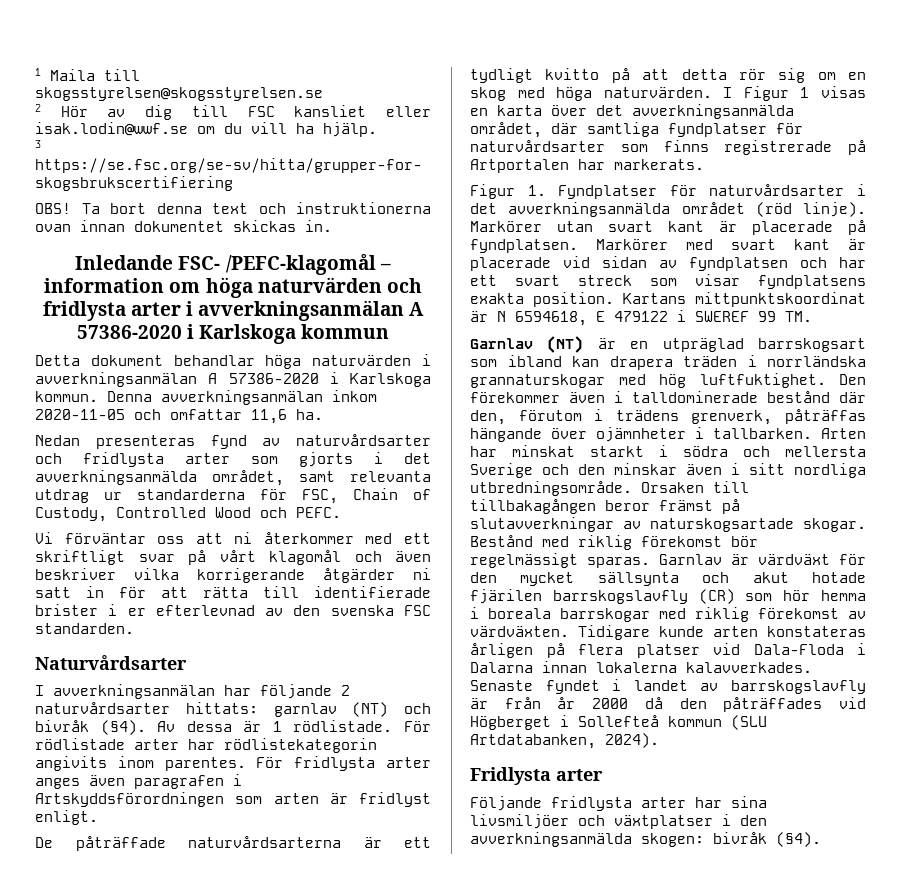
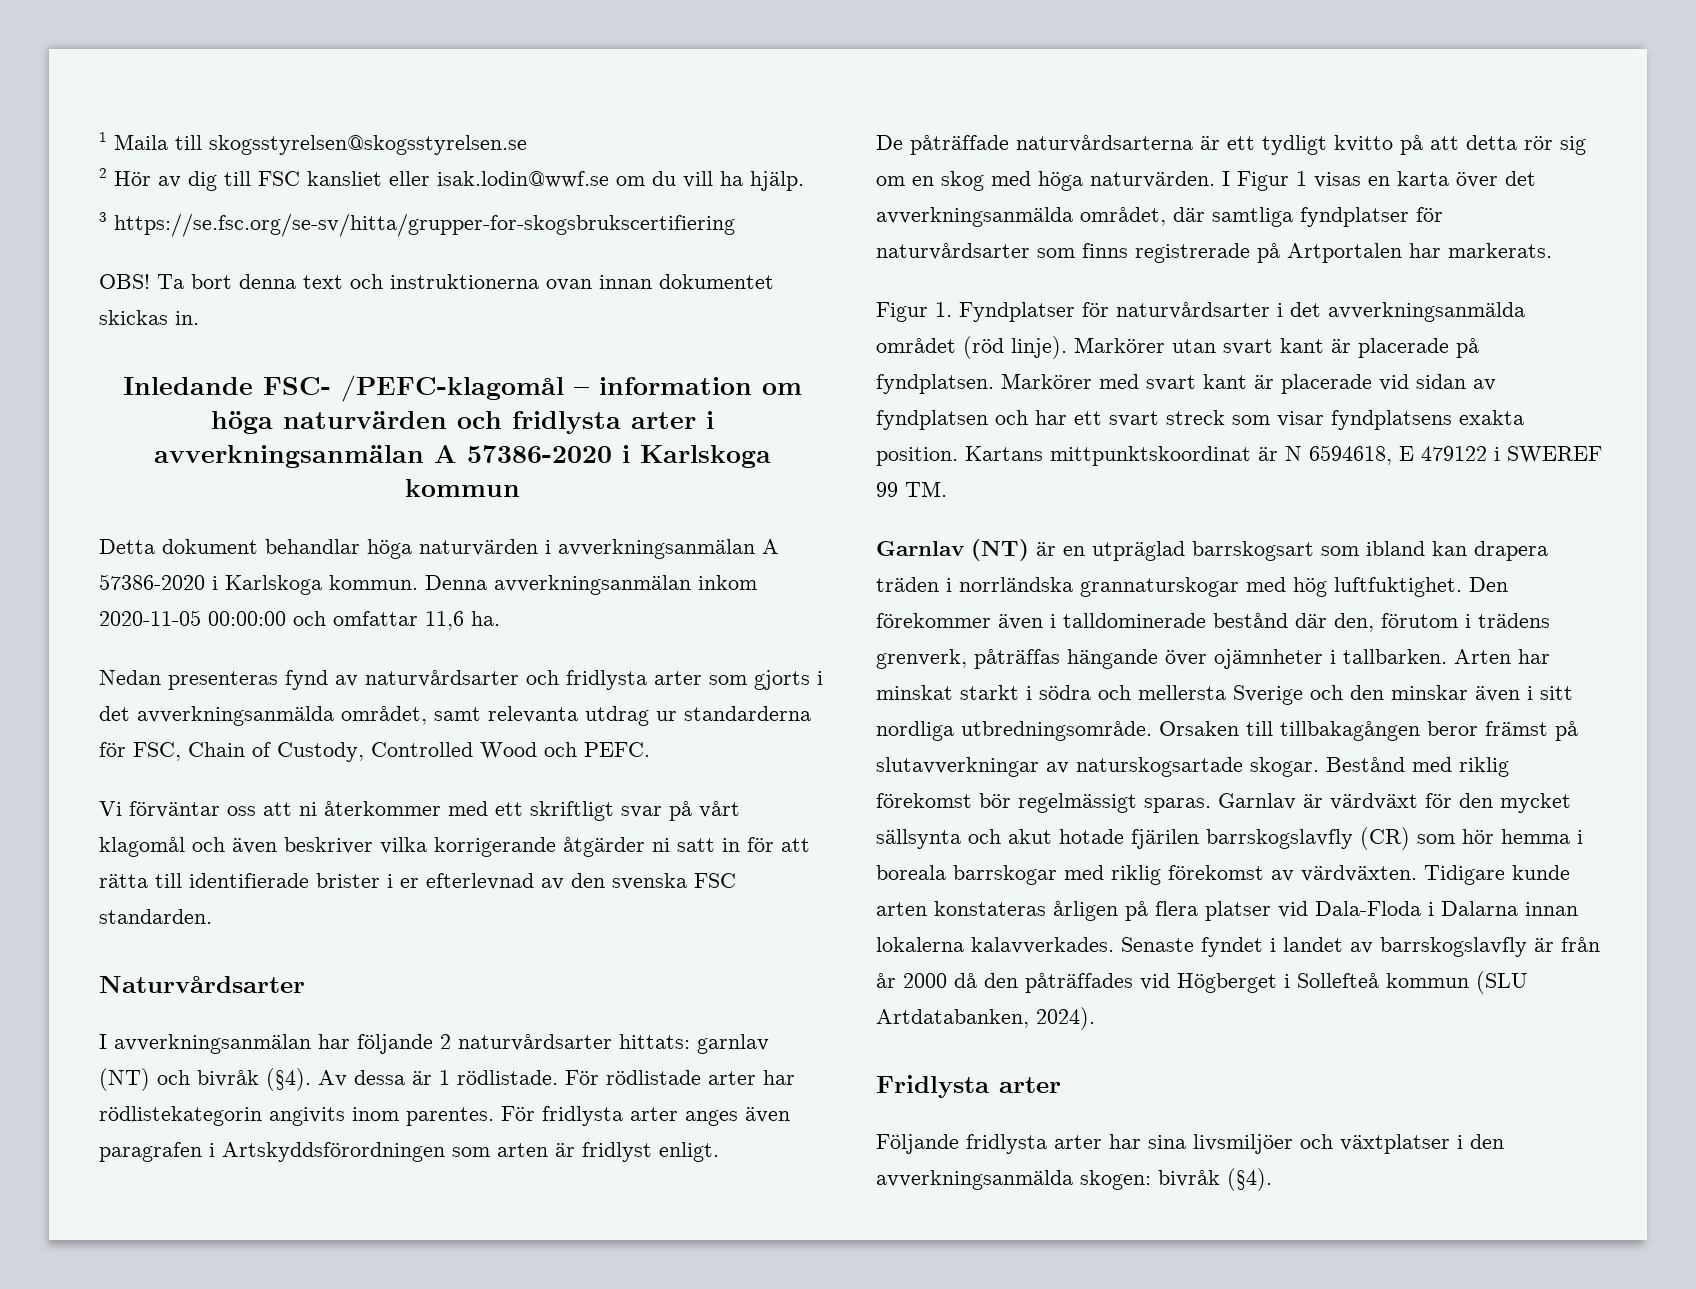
- Denna avverkningsanmälan inkom 2020-11-05 och omfattar 11,6 ha.
+ Denna avverkningsanmälan inkom 2020-11-05 00:00:00 och omfattar 11,6 ha.

